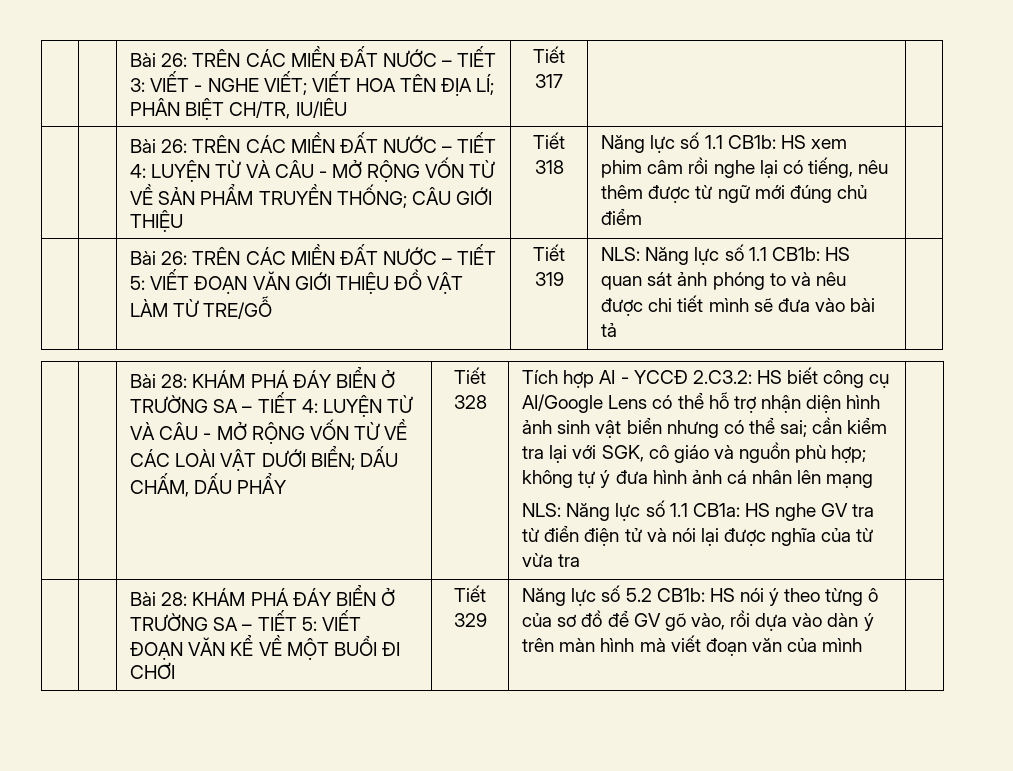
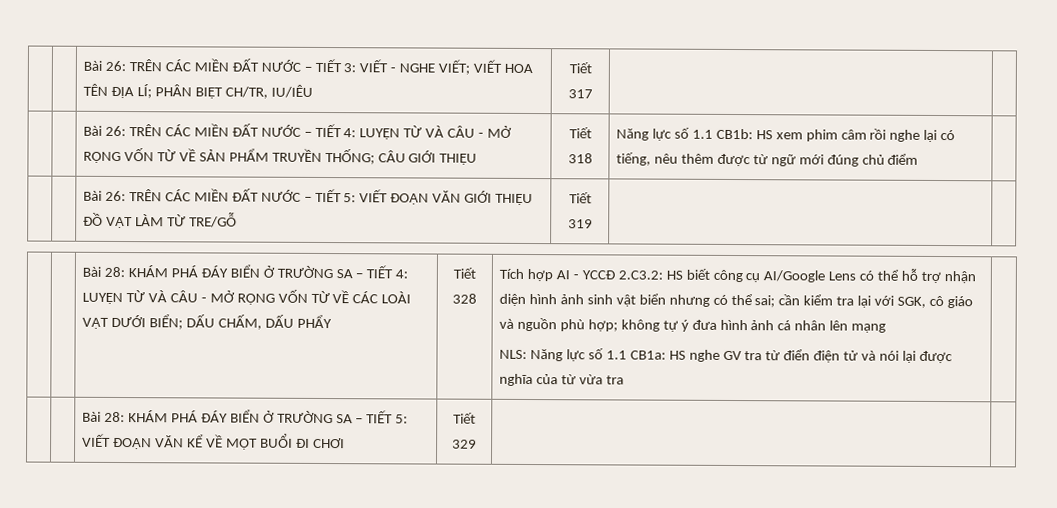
- NLS: Năng lực số 1.1 CB1b: HS quan sát ảnh phóng to và nêu được chi tiết mình sẽ đưa vào bài tả
- Năng lực số 5.2 CB1b: HS nói ý theo từng ô của sơ đồ để GV gõ vào, rồi dựa vào dàn ý trên màn hình mà viết đoạn văn của mình

